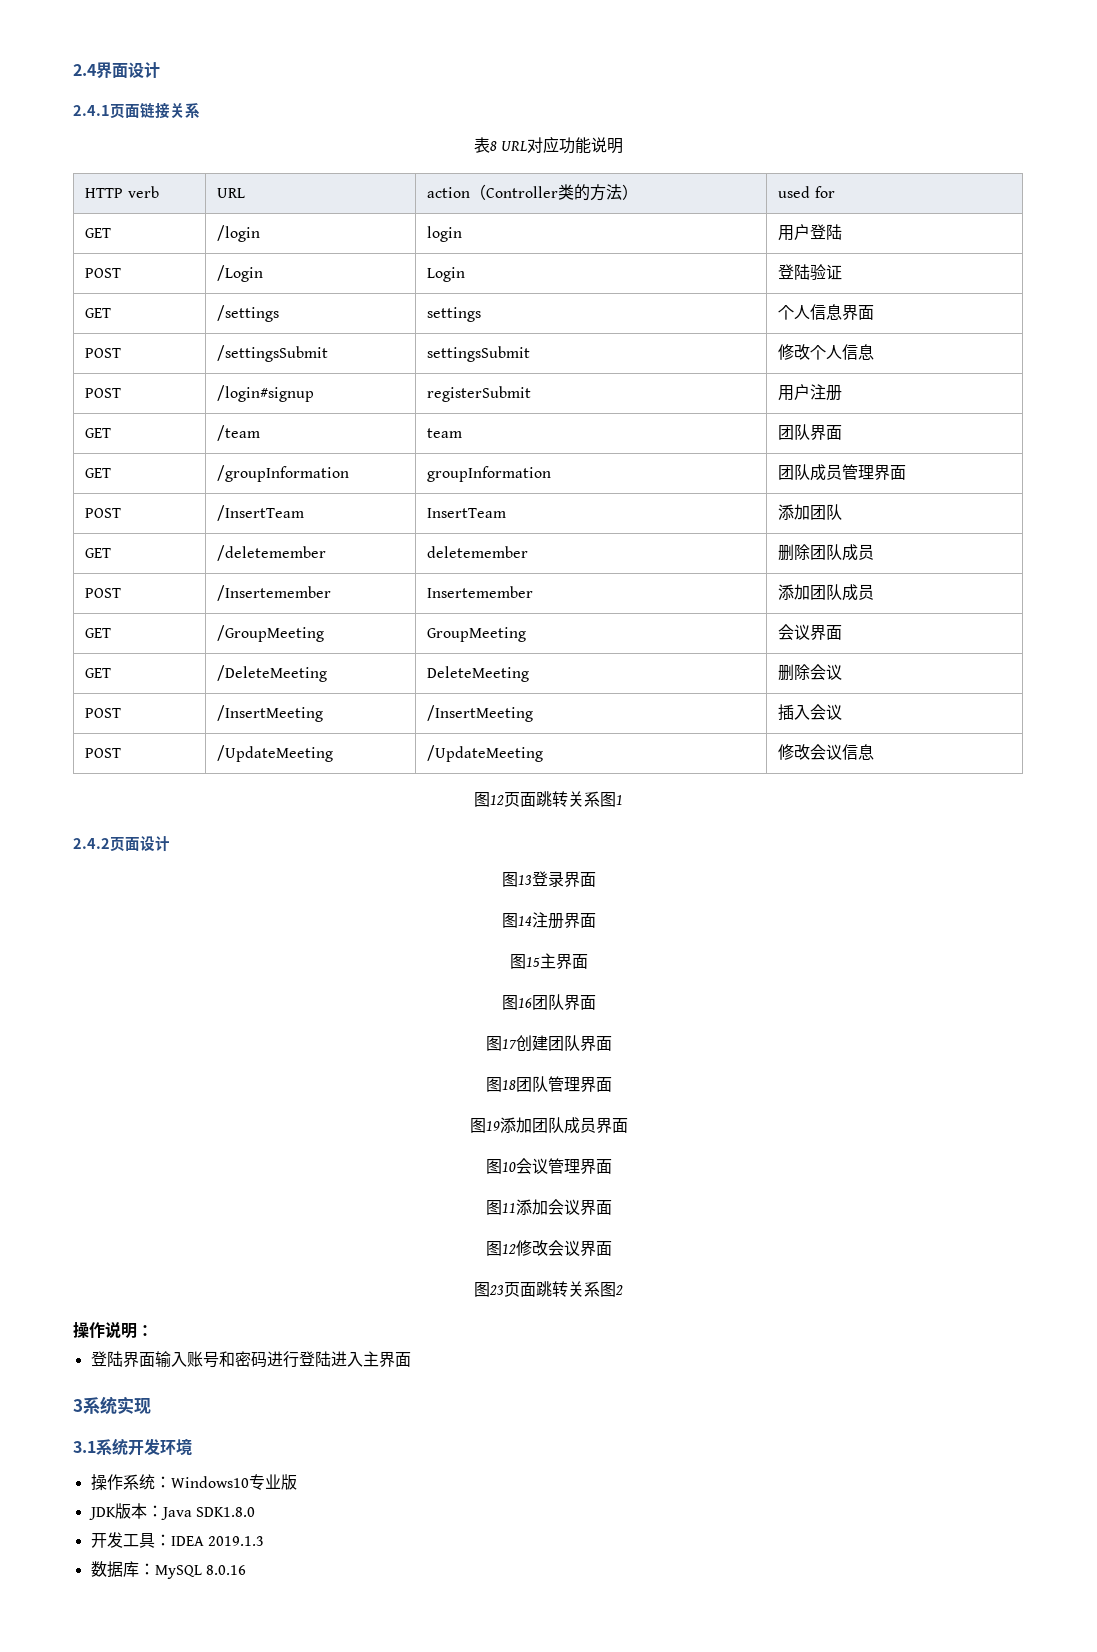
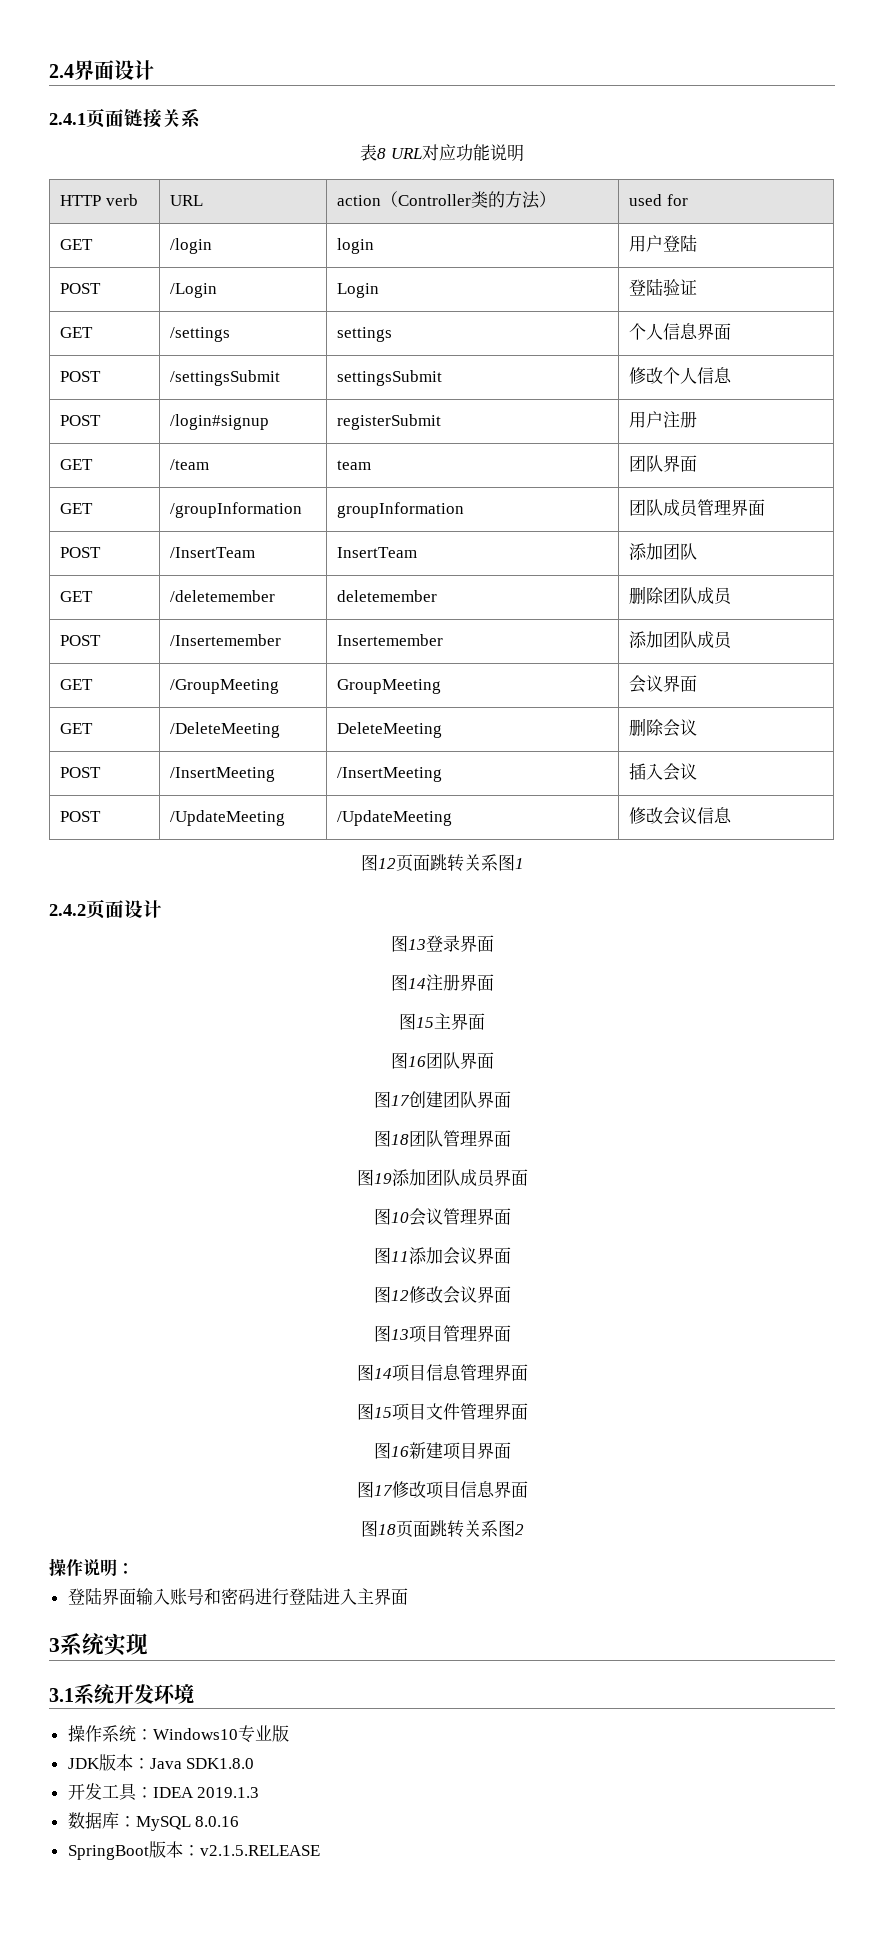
- 图23页面跳转关系图2
+ 图13项目管理界面
+ 图14项目信息管理界面
+ 图15项目文件管理界面
+ 图16新建项目界面
+ 图17修改项目信息界面
+ 图18页面跳转关系图2
+ SpringBoot版本：v2.1.5.RELEASE

